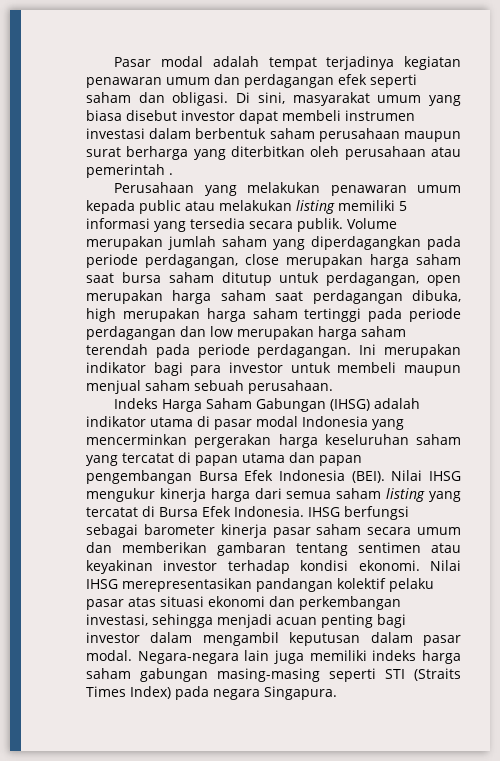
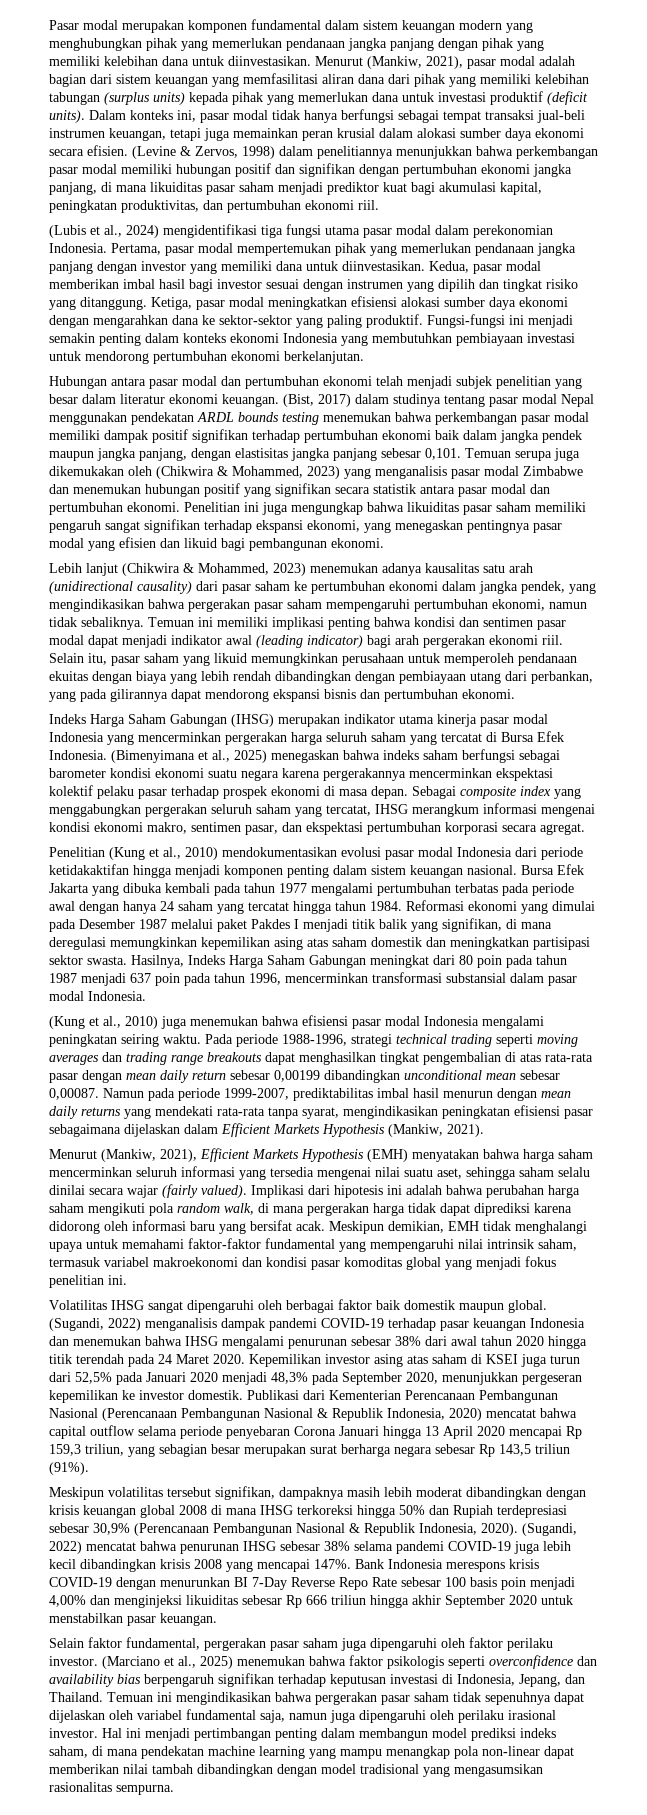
- Pasar modal adalah tempat terjadinya kegiatan penawaran umum dan perdagangan efek seperti saham dan obligasi. Di sini, masyarakat umum yang biasa disebut investor dapat membeli instrumen investasi dalam berbentuk saham perusahaan maupun surat berharga yang diterbitkan oleh perusahaan atau pemerintah .
- Perusahaan yang melakukan penawaran umum kepada public atau melakukan listing memiliki 5 informasi yang tersedia secara publik. Volume merupakan jumlah saham yang diperdagangkan pada periode perdagangan, close merupakan harga saham saat bursa saham ditutup untuk perdagangan, open merupakan harga saham saat perdagangan dibuka, high merupakan harga saham tertinggi pada periode perdagangan dan low merupakan harga saham terendah pada periode perdagangan. Ini merupakan indikator bagi para investor untuk membeli maupun menjual saham sebuah perusahaan.
+ Pasar modal merupakan komponen fundamental dalam sistem keuangan modern yang menghubungkan pihak yang memerlukan pendanaan jangka panjang dengan pihak yang memiliki kelebihan dana untuk diinvestasikan. Menurut (Mankiw, 2021), pasar modal adalah bagian dari sistem keuangan yang memfasilitasi aliran dana dari pihak yang memiliki kelebihan tabungan (surplus units) kepada pihak yang memerlukan dana untuk investasi produktif (deficit units). Dalam konteks ini, pasar modal tidak hanya berfungsi sebagai tempat transaksi jual-beli instrumen keuangan, tetapi juga memainkan peran krusial dalam alokasi sumber daya ekonomi secara efisien. (Levine & Zervos, 1998) dalam penelitiannya menunjukkan bahwa perkembangan pasar modal memiliki hubungan positif dan signifikan dengan pertumbuhan ekonomi jangka panjang, di mana likuiditas pasar saham menjadi prediktor kuat bagi akumulasi kapital, peningkatan produktivitas, dan pertumbuhan ekonomi riil.
+ (Lubis et al., 2024) mengidentifikasi tiga fungsi utama pasar modal dalam perekonomian Indonesia. Pertama, pasar modal mempertemukan pihak yang memerlukan pendanaan jangka panjang dengan investor yang memiliki dana untuk diinvestasikan. Kedua, pasar modal memberikan imbal hasil bagi investor sesuai dengan instrumen yang dipilih dan tingkat risiko yang ditanggung. Ketiga, pasar modal meningkatkan efisiensi alokasi sumber daya ekonomi dengan mengarahkan dana ke sektor-sektor yang paling produktif. Fungsi-fungsi ini menjadi semakin penting dalam konteks ekonomi Indonesia yang membutuhkan pembiayaan investasi untuk mendorong pertumbuhan ekonomi berkelanjutan.
+ Hubungan antara pasar modal dan pertumbuhan ekonomi telah menjadi subjek penelitian yang besar dalam literatur ekonomi keuangan. (Bist, 2017) dalam studinya tentang pasar modal Nepal menggunakan pendekatan ARDL bounds testing menemukan bahwa perkembangan pasar modal memiliki dampak positif signifikan terhadap pertumbuhan ekonomi baik dalam jangka pendek maupun jangka panjang, dengan elastisitas jangka panjang sebesar 0,101. Temuan serupa juga dikemukakan oleh (Chikwira & Mohammed, 2023) yang menganalisis pasar modal Zimbabwe dan menemukan hubungan positif yang signifikan secara statistik antara pasar modal dan pertumbuhan ekonomi. Penelitian ini juga mengungkap bahwa likuiditas pasar saham memiliki pengaruh sangat signifikan terhadap ekspansi ekonomi, yang menegaskan pentingnya pasar modal yang efisien dan likuid bagi pembangunan ekonomi.
+ Lebih lanjut (Chikwira & Mohammed, 2023) menemukan adanya kausalitas satu arah (unidirectional causality) dari pasar saham ke pertumbuhan ekonomi dalam jangka pendek, yang mengindikasikan bahwa pergerakan pasar saham mempengaruhi pertumbuhan ekonomi, namun tidak sebaliknya. Temuan ini memiliki implikasi penting bahwa kondisi dan sentimen pasar modal dapat menjadi indikator awal (leading indicator) bagi arah pergerakan ekonomi riil. Selain itu, pasar saham yang likuid memungkinkan perusahaan untuk memperoleh pendanaan ekuitas dengan biaya yang lebih rendah dibandingkan dengan pembiayaan utang dari perbankan, yang pada gilirannya dapat mendorong ekspansi bisnis dan pertumbuhan ekonomi.
- Indeks Harga Saham Gabungan (IHSG) adalah indikator utama di pasar modal Indonesia yang mencerminkan pergerakan harga keseluruhan saham yang tercatat di papan utama dan papan pengembangan Bursa Efek Indonesia (BEI). Nilai IHSG mengukur kinerja harga dari semua saham listing yang tercatat di Bursa Efek Indonesia. IHSG berfungsi sebagai barometer kinerja pasar saham secara umum dan memberikan gambaran tentang sentimen atau keyakinan investor terhadap kondisi ekonomi. Nilai IHSG merepresentasikan pandangan kolektif pelaku pasar atas situasi ekonomi dan perkembangan investasi, sehingga menjadi acuan penting bagi investor dalam mengambil keputusan dalam pasar modal. Negara-negara lain juga memiliki indeks harga saham gabungan masing-masing seperti STI (Straits Times Index) pada negara Singapura.
+ Indeks Harga Saham Gabungan (IHSG) merupakan indikator utama kinerja pasar modal Indonesia yang mencerminkan pergerakan harga seluruh saham yang tercatat di Bursa Efek Indonesia. (Bimenyimana et al., 2025) menegaskan bahwa indeks saham berfungsi sebagai barometer kondisi ekonomi suatu negara karena pergerakannya mencerminkan ekspektasi kolektif pelaku pasar terhadap prospek ekonomi di masa depan. Sebagai composite index yang menggabungkan pergerakan seluruh saham yang tercatat, IHSG merangkum informasi mengenai kondisi ekonomi makro, sentimen pasar, dan ekspektasi pertumbuhan korporasi secara agregat.
+ Penelitian (Kung et al., 2010) mendokumentasikan evolusi pasar modal Indonesia dari periode ketidakaktifan hingga menjadi komponen penting dalam sistem keuangan nasional. Bursa Efek Jakarta yang dibuka kembali pada tahun 1977 mengalami pertumbuhan terbatas pada periode awal dengan hanya 24 saham yang tercatat hingga tahun 1984. Reformasi ekonomi yang dimulai pada Desember 1987 melalui paket Pakdes I menjadi titik balik yang signifikan, di mana deregulasi memungkinkan kepemilikan asing atas saham domestik dan meningkatkan partisipasi sektor swasta. Hasilnya, Indeks Harga Saham Gabungan meningkat dari 80 poin pada tahun 1987 menjadi 637 poin pada tahun 1996, mencerminkan transformasi substansial dalam pasar modal Indonesia.
+ (Kung et al., 2010) juga menemukan bahwa efisiensi pasar modal Indonesia mengalami peningkatan seiring waktu. Pada periode 1988-1996, strategi technical trading seperti moving averages dan trading range breakouts dapat menghasilkan tingkat pengembalian di atas rata-rata pasar dengan mean daily return sebesar 0,00199 dibandingkan unconditional mean sebesar 0,00087. Namun pada periode 1999-2007, prediktabilitas imbal hasil menurun dengan mean daily returns yang mendekati rata-rata tanpa syarat, mengindikasikan peningkatan efisiensi pasar sebagaimana dijelaskan dalam Efficient Markets Hypothesis (Mankiw, 2021).
+ Menurut (Mankiw, 2021), Efficient Markets Hypothesis (EMH) menyatakan bahwa harga saham mencerminkan seluruh informasi yang tersedia mengenai nilai suatu aset, sehingga saham selalu dinilai secara wajar (fairly valued). Implikasi dari hipotesis ini adalah bahwa perubahan harga saham mengikuti pola random walk, di mana pergerakan harga tidak dapat diprediksi karena didorong oleh informasi baru yang bersifat acak. Meskipun demikian, EMH tidak menghalangi upaya untuk memahami faktor-faktor fundamental yang mempengaruhi nilai intrinsik saham, termasuk variabel makroekonomi dan kondisi pasar komoditas global yang menjadi fokus penelitian ini.
+ Volatilitas IHSG sangat dipengaruhi oleh berbagai faktor baik domestik maupun global. (Sugandi, 2022) menganalisis dampak pandemi COVID-19 terhadap pasar keuangan Indonesia dan menemukan bahwa IHSG mengalami penurunan sebesar 38% dari awal tahun 2020 hingga titik terendah pada 24 Maret 2020. Kepemilikan investor asing atas saham di KSEI juga turun dari 52,5% pada Januari 2020 menjadi 48,3% pada September 2020, menunjukkan pergeseran kepemilikan ke investor domestik. Publikasi dari Kementerian Perencanaan Pembangunan Nasional (Perencanaan Pembangunan Nasional & Republik Indonesia, 2020) mencatat bahwa capital outflow selama periode penyebaran Corona Januari hingga 13 April 2020 mencapai Rp 159,3 triliun, yang sebagian besar merupakan surat berharga negara sebesar Rp 143,5 triliun (91%).
+ Meskipun volatilitas tersebut signifikan, dampaknya masih lebih moderat dibandingkan dengan krisis keuangan global 2008 di mana IHSG terkoreksi hingga 50% dan Rupiah terdepresiasi sebesar 30,9% (Perencanaan Pembangunan Nasional & Republik Indonesia, 2020). (Sugandi, 2022) mencatat bahwa penurunan IHSG sebesar 38% selama pandemi COVID-19 juga lebih kecil dibandingkan krisis 2008 yang mencapai 147%. Bank Indonesia merespons krisis COVID-19 dengan menurunkan BI 7-Day Reverse Repo Rate sebesar 100 basis poin menjadi 4,00% dan menginjeksi likuiditas sebesar Rp 666 triliun hingga akhir September 2020 untuk menstabilkan pasar keuangan.
+ Selain faktor fundamental, pergerakan pasar saham juga dipengaruhi oleh faktor perilaku investor. (Marciano et al., 2025) menemukan bahwa faktor psikologis seperti overconfidence dan availability bias berpengaruh signifikan terhadap keputusan investasi di Indonesia, Jepang, dan Thailand. Temuan ini mengindikasikan bahwa pergerakan pasar saham tidak sepenuhnya dapat dijelaskan oleh variabel fundamental saja, namun juga dipengaruhi oleh perilaku irasional investor. Hal ini menjadi pertimbangan penting dalam membangun model prediksi indeks saham, di mana pendekatan machine learning yang mampu menangkap pola non-linear dapat memberikan nilai tambah dibandingkan dengan model tradisional yang mengasumsikan rasionalitas sempurna.

